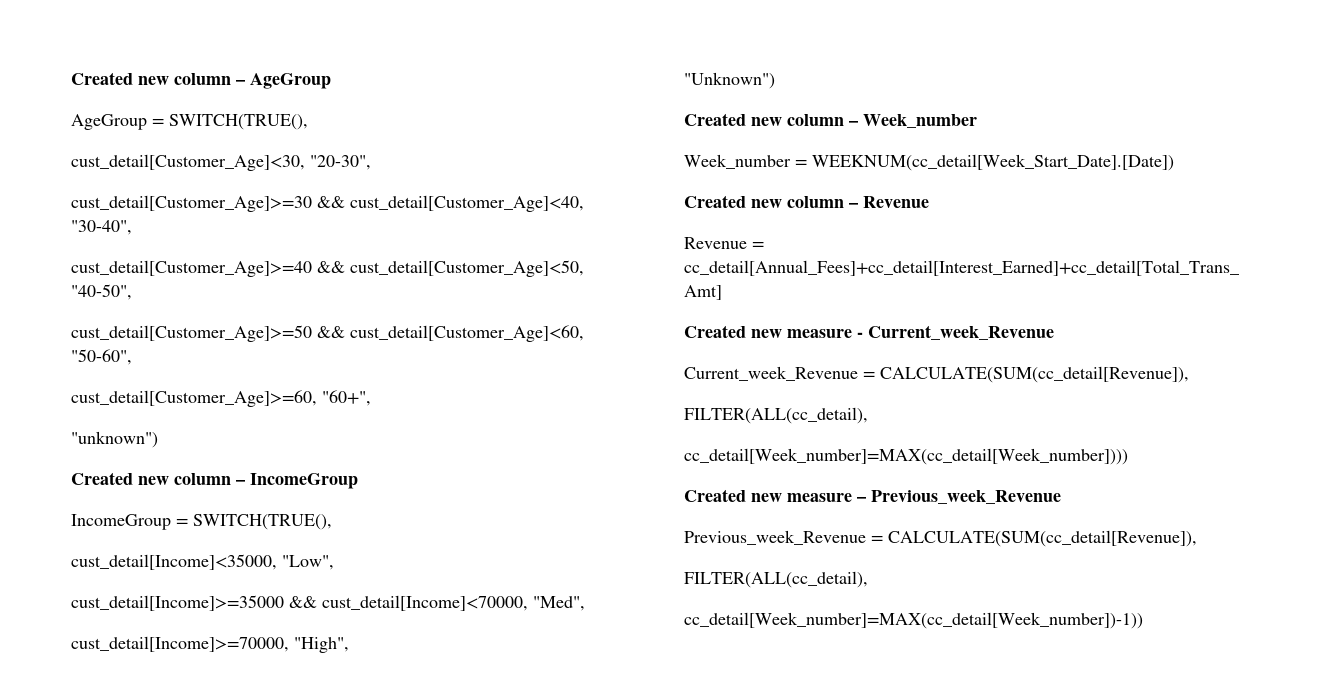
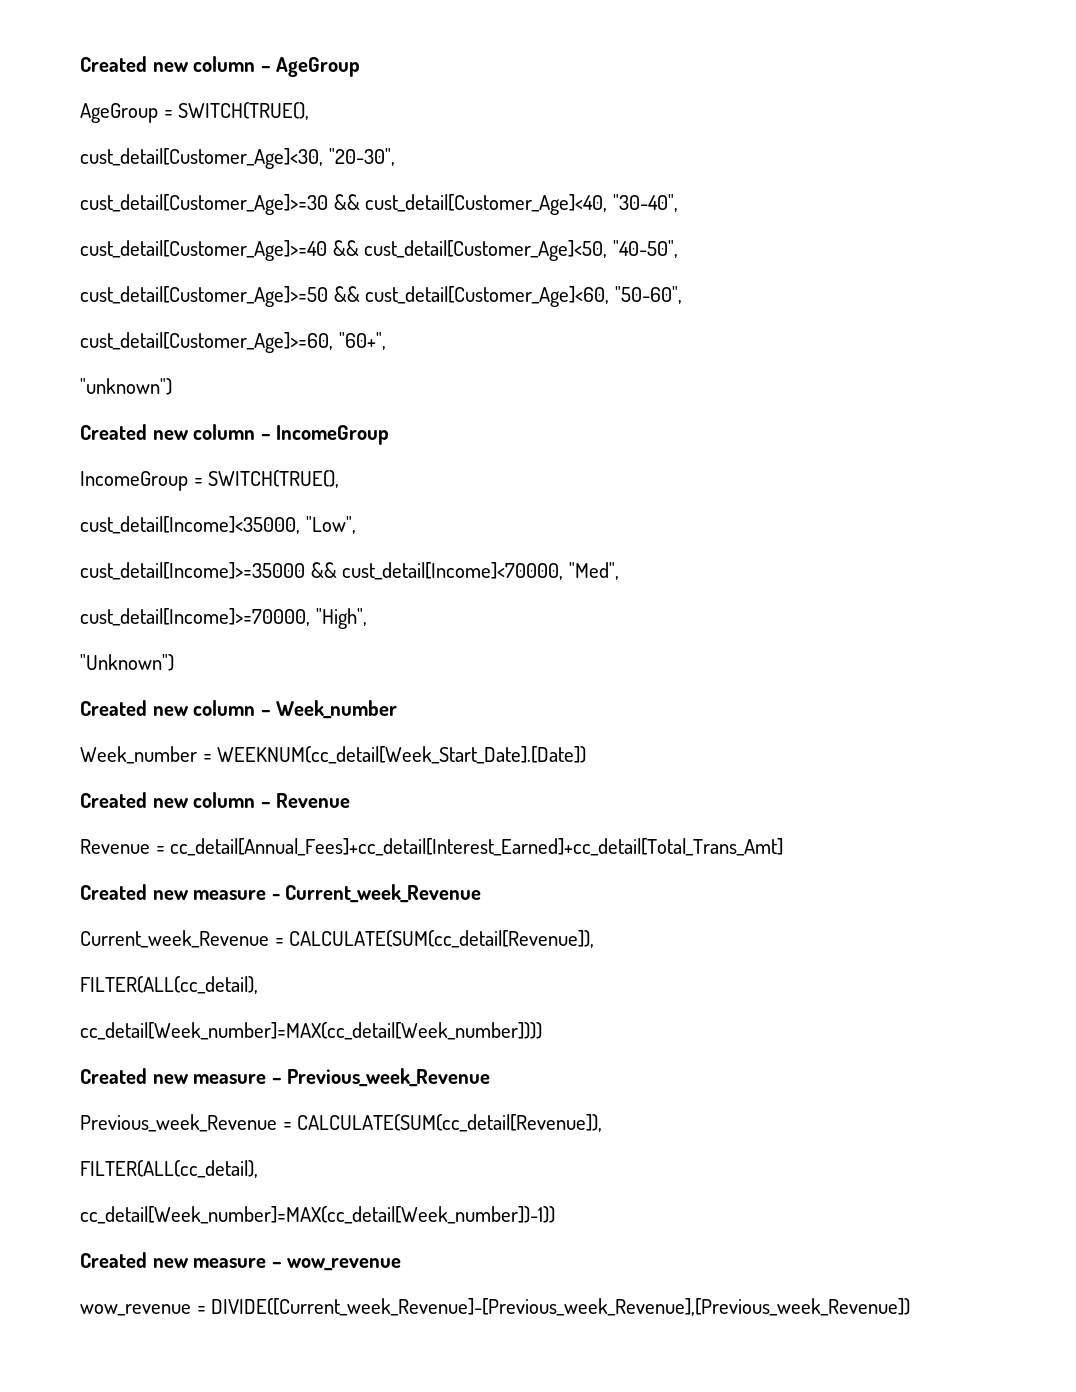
+ Created new measure – wow_revenue
+ wow_revenue = DIVIDE([Current_week_Revenue]-[Previous_week_Revenue],[Previous_week_Revenue])

